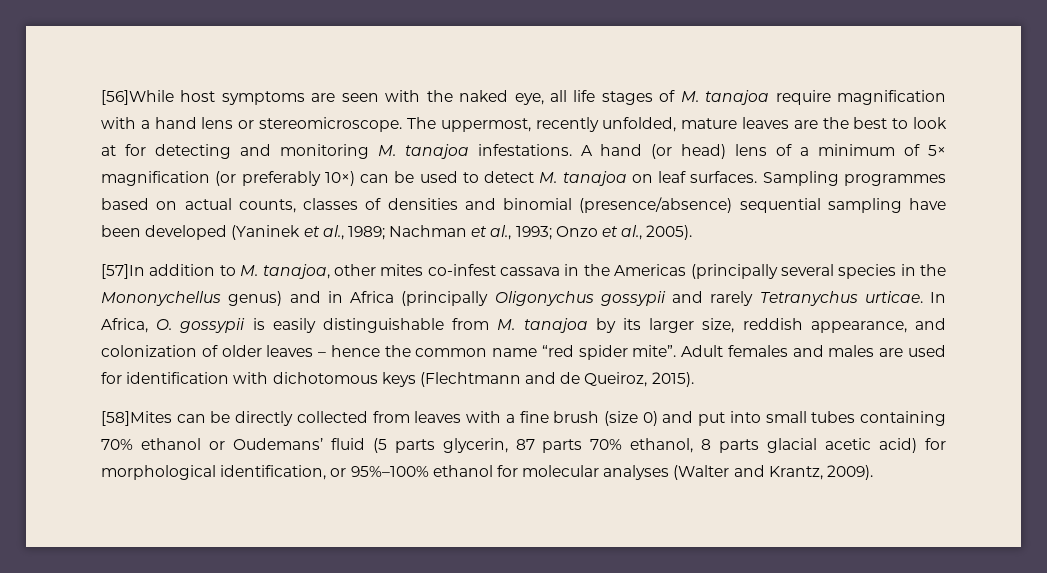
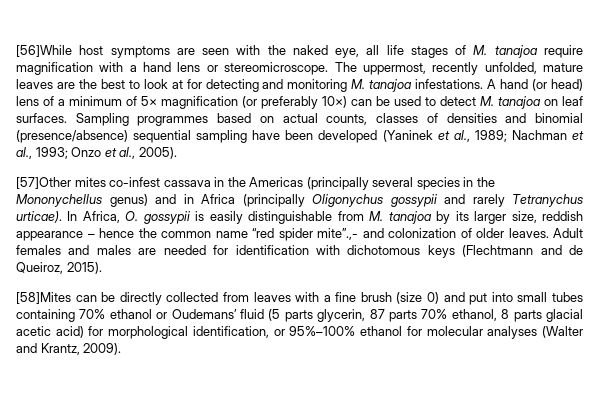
- [57]In addition to M. tanajoa, other mites co-infest cassava in the Americas (principally several species in the Mononychellus genus) and in Africa (principally Oligonychus gossypii and rarely Tetranychus urticae.
+ [57]Other mites co-infest cassava in the Americas (principally several species in the Mononychellus genus) and in Africa (principally Oligonychus gossypii and rarely Tetranychus urticae).
- In Africa, O. gossypii is easily distinguishable from M. tanajoa by its larger size, reddish appearance, and colonization of older leaves – hence the common name “red spider mite”.
+ In Africa, O. gossypii is easily distinguishable from M. tanajoa by its larger size, reddish appearance – hence the common name “red spider mite”.,- and colonization of older leaves.
- Adult females and males are used for identification with dichotomous keys (Flechtmann and de Queiroz, 2015).
+ Adult females and males are needed for identification with dichotomous keys (Flechtmann and de Queiroz, 2015).

